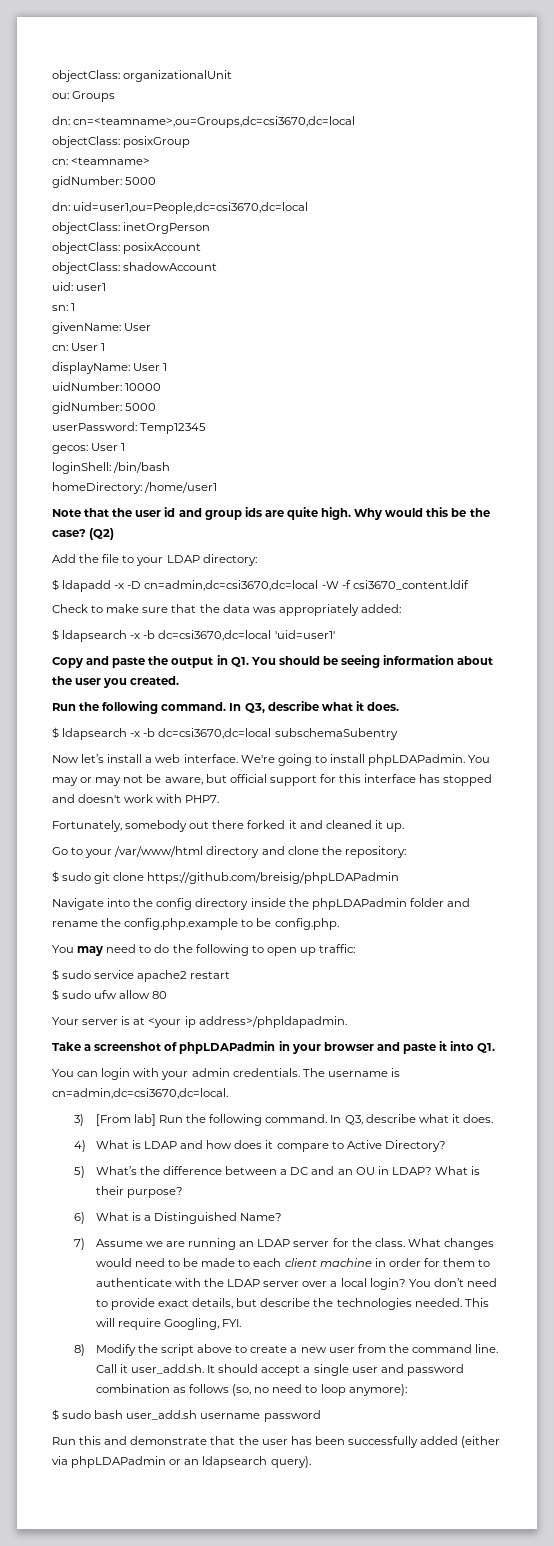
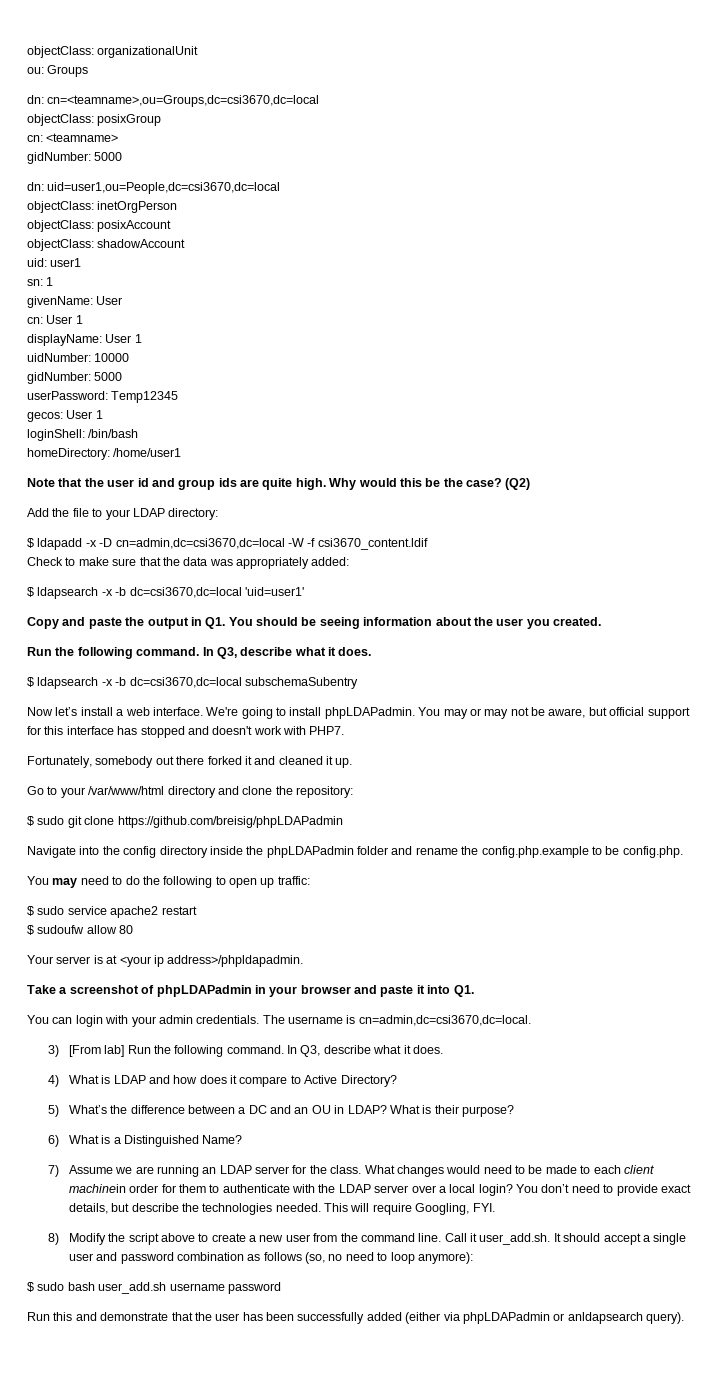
- $ sudo ufw allow 80
+ $ sudoufw allow 80
- What changes would need to be made to each client machine in order for them to authenticate with the LDAP server over a local login?
+ What changes would need to be made to each client machinein order for them to authenticate with the LDAP server over a local login?
- Run this and demonstrate that the user has been successfully added (either via phpLDAPadmin or an ldapsearch query).
+ Run this and demonstrate that the user has been successfully added (either via phpLDAPadmin or anldapsearch query).

